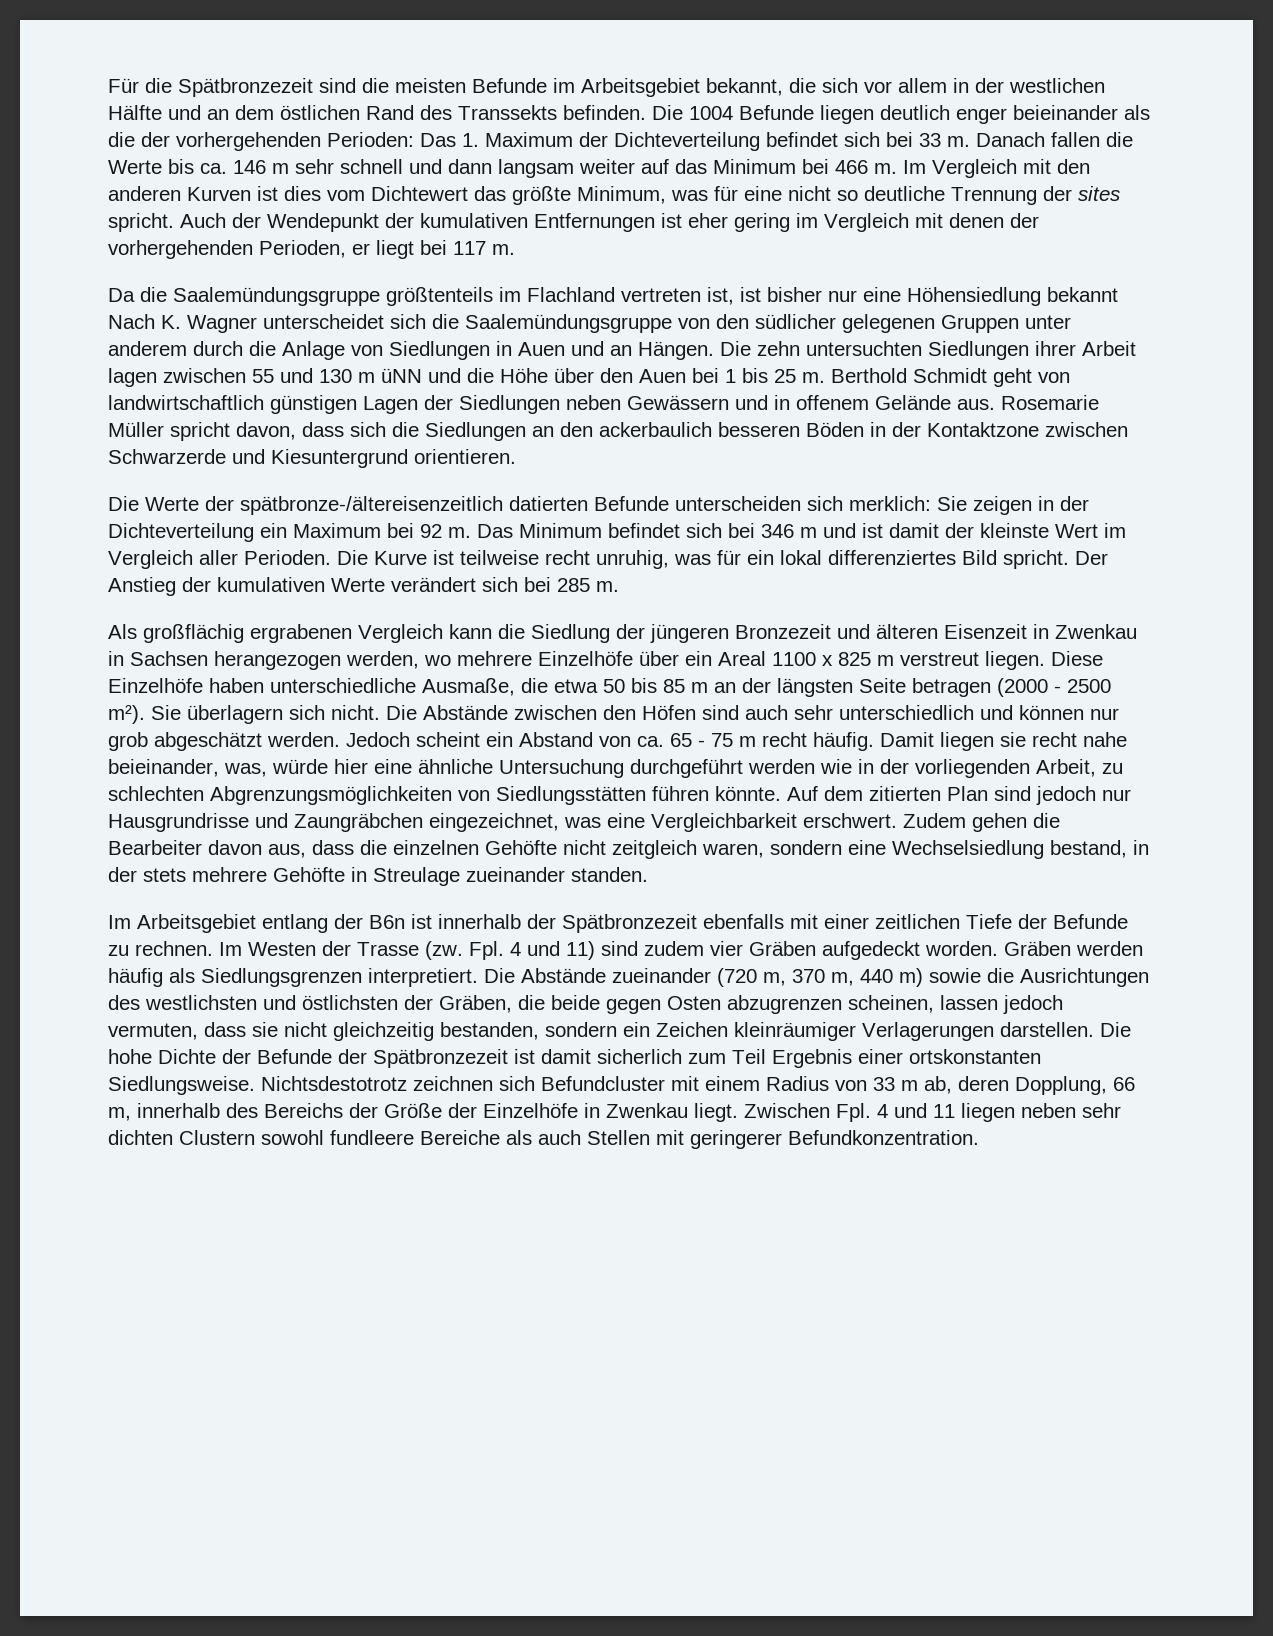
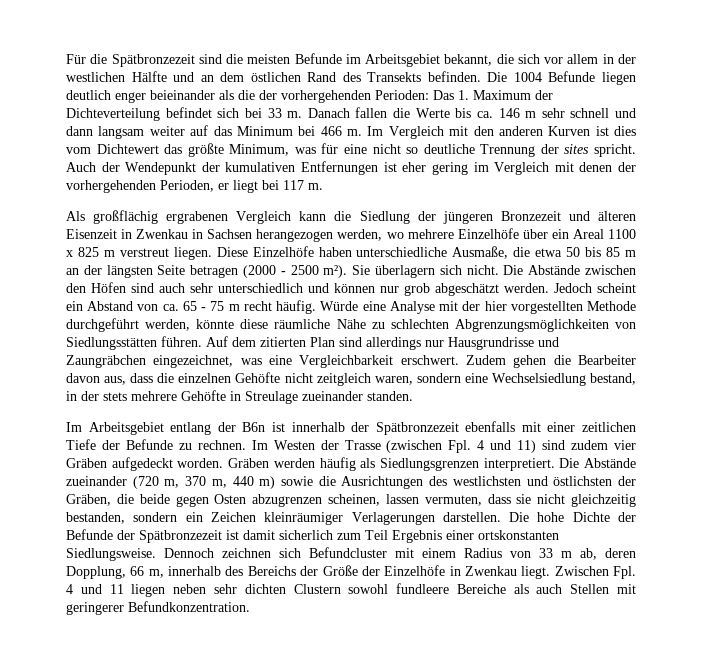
- Für die Spätbronzezeit sind die meisten Befunde im Arbeitsgebiet bekannt, die sich vor allem in der westlichen Hälfte und an dem östlichen Rand des Transsekts befinden.
+ Für die Spätbronzezeit sind die meisten Befunde im Arbeitsgebiet bekannt, die sich vor allem in der westlichen Hälfte und an dem östlichen Rand des Transekts befinden.
- Da die Saalemündungsgruppe größtenteils im Flachland vertreten ist, ist bisher nur eine Höhensiedlung bekannt Nach K. Wagner unterscheidet sich die Saalemündungsgruppe von den südlicher gelegenen Gruppen unter anderem durch die Anlage von Siedlungen in Auen und an Hängen. Die zehn untersuchten Siedlungen ihrer Arbeit lagen zwischen 55 und 130 m üNN und die Höhe über den Auen bei 1 bis 25 m. Berthold Schmidt geht von landwirtschaftlich günstigen Lagen der Siedlungen neben Gewässern und in offenem Gelände aus. Rosemarie Müller spricht davon, dass sich die Siedlungen an den ackerbaulich besseren Böden in der Kontaktzone zwischen Schwarzerde und Kiesuntergrund orientieren.
- Die Werte der spätbronze-/ältereisenzeitlich datierten Befunde unterscheiden sich merklich: Sie zeigen in der Dichteverteilung ein Maximum bei 92 m. Das Minimum befindet sich bei 346 m und ist damit der kleinste Wert im Vergleich aller Perioden. Die Kurve ist teilweise recht unruhig, was für ein lokal differenziertes Bild spricht. Der Anstieg der kumulativen Werte verändert sich bei 285 m.
- Damit liegen sie recht nahe beieinander, was, würde hier eine ähnliche Untersuchung durchgeführt werden wie in der vorliegenden Arbeit, zu schlechten Abgrenzungsmöglichkeiten von Siedlungsstätten führen könnte.
+ Würde eine Analyse mit der hier vorgestellten Methode durchgeführt werden, könnte diese räumliche Nähe zu schlechten Abgrenzungsmöglichkeiten von Siedlungsstätten führen.
- Auf dem zitierten Plan sind jedoch nur Hausgrundrisse und Zaungräbchen eingezeichnet, was eine Vergleichbarkeit erschwert.
+ Auf dem zitierten Plan sind allerdings nur Hausgrundrisse und Zaungräbchen eingezeichnet, was eine Vergleichbarkeit erschwert.
- Im Westen der Trasse (zw. Fpl. 4 und 11) sind zudem vier Gräben aufgedeckt worden.
+ Im Westen der Trasse (zwischen Fpl. 4 und 11) sind zudem vier Gräben aufgedeckt worden.
- Die Abstände zueinander (720 m, 370 m, 440 m) sowie die Ausrichtungen des westlichsten und östlichsten der Gräben, die beide gegen Osten abzugrenzen scheinen, lassen jedoch vermuten, dass sie nicht gleichzeitig bestanden, sondern ein Zeichen kleinräumiger Verlagerungen darstellen.
+ Die Abstände zueinander (720 m, 370 m, 440 m) sowie die Ausrichtungen des westlichsten und östlichsten der Gräben, die beide gegen Osten abzugrenzen scheinen, lassen vermuten, dass sie nicht gleichzeitig bestanden, sondern ein Zeichen kleinräumiger Verlagerungen darstellen.
- Nichtsdestotrotz zeichnen sich Befundcluster mit einem Radius von 33 m ab, deren Dopplung, 66 m, innerhalb des Bereichs der Größe der Einzelhöfe in Zwenkau liegt.
+ Dennoch zeichnen sich Befundcluster mit einem Radius von 33 m ab, deren Dopplung, 66 m, innerhalb des Bereichs der Größe der Einzelhöfe in Zwenkau liegt.

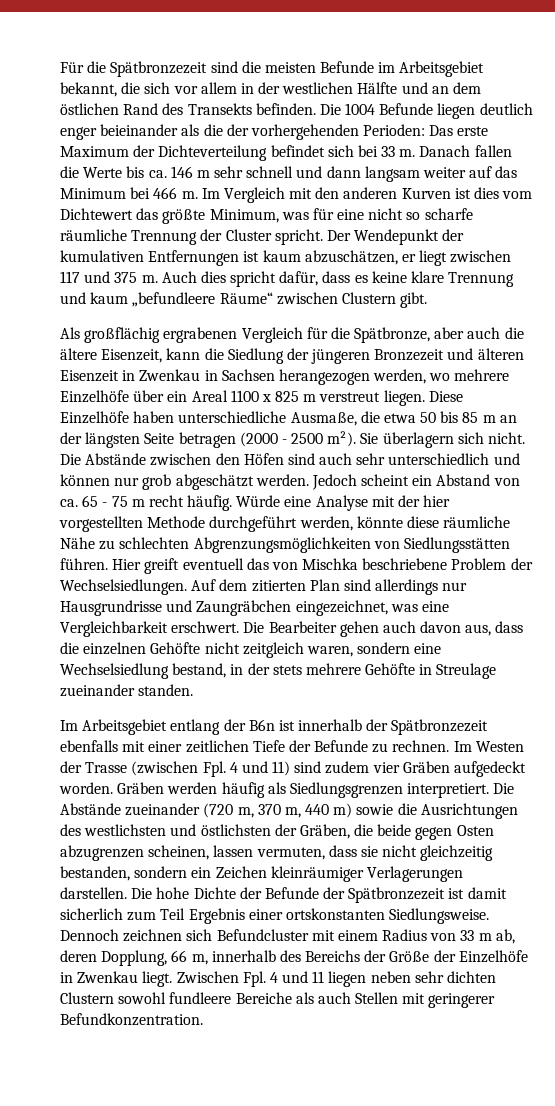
- Die 1004 Befunde liegen deutlich enger beieinander als die der vorhergehenden Perioden: Das 1. Maximum der Dichteverteilung befindet sich bei 33 m.
+ Die 1004 Befunde liegen deutlich enger beieinander als die der vorhergehenden Perioden: Das erste Maximum der Dichteverteilung befindet sich bei 33 m.
- Im Vergleich mit den anderen Kurven ist dies vom Dichtewert das größte Minimum, was für eine nicht so deutliche Trennung der sites spricht. Auch der Wendepunkt der kumulativen Entfernungen ist eher gering im Vergleich mit denen der vorhergehenden Perioden, er liegt bei 117 m.
- Als großflächig ergrabenen Vergleich kann die Siedlung der jüngeren Bronzezeit und älteren Eisenzeit in Zwenkau in Sachsen herangezogen werden, wo mehrere Einzelhöfe über ein Areal 1100 x 825 m verstreut liegen.
+ Im Vergleich mit den anderen Kurven ist dies vom Dichtewert das größte Minimum, was für eine nicht so scharfe räumliche Trennung der Cluster spricht. Der Wendepunkt der kumulativen Entfernungen ist kaum abzuschätzen, er liegt zwischen 117 und 375 m. Auch dies spricht dafür, dass es keine klare Trennung und kaum „befundleere Räume“ zwischen Clustern gibt.
+ Als großflächig ergrabenen Vergleich für die Spätbronze, aber auch die ältere Eisenzeit, kann die Siedlung der jüngeren Bronzezeit und älteren Eisenzeit in Zwenkau in Sachsen herangezogen werden, wo mehrere Einzelhöfe über ein Areal 1100 x 825 m verstreut liegen.
+ Hier greift eventuell das von Mischka beschriebene Problem der Wechselsiedlungen.
- Zudem gehen die Bearbeiter davon aus, dass die einzelnen Gehöfte nicht zeitgleich waren, sondern eine Wechselsiedlung bestand, in der stets mehrere Gehöfte in Streulage zueinander standen.
+ Die Bearbeiter gehen auch davon aus, dass die einzelnen Gehöfte nicht zeitgleich waren, sondern eine Wechselsiedlung bestand, in der stets mehrere Gehöfte in Streulage zueinander standen.

